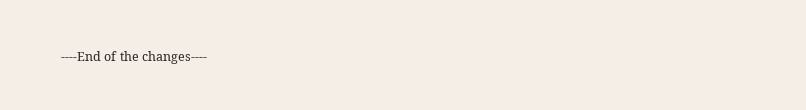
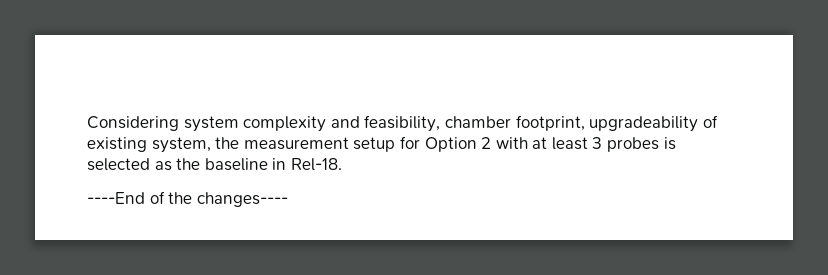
+ Considering system complexity and feasibility, chamber footprint, upgradeability of existing system, the measurement setup for Option 2 with at least 3 probes is selected as the baseline in Rel-18.

